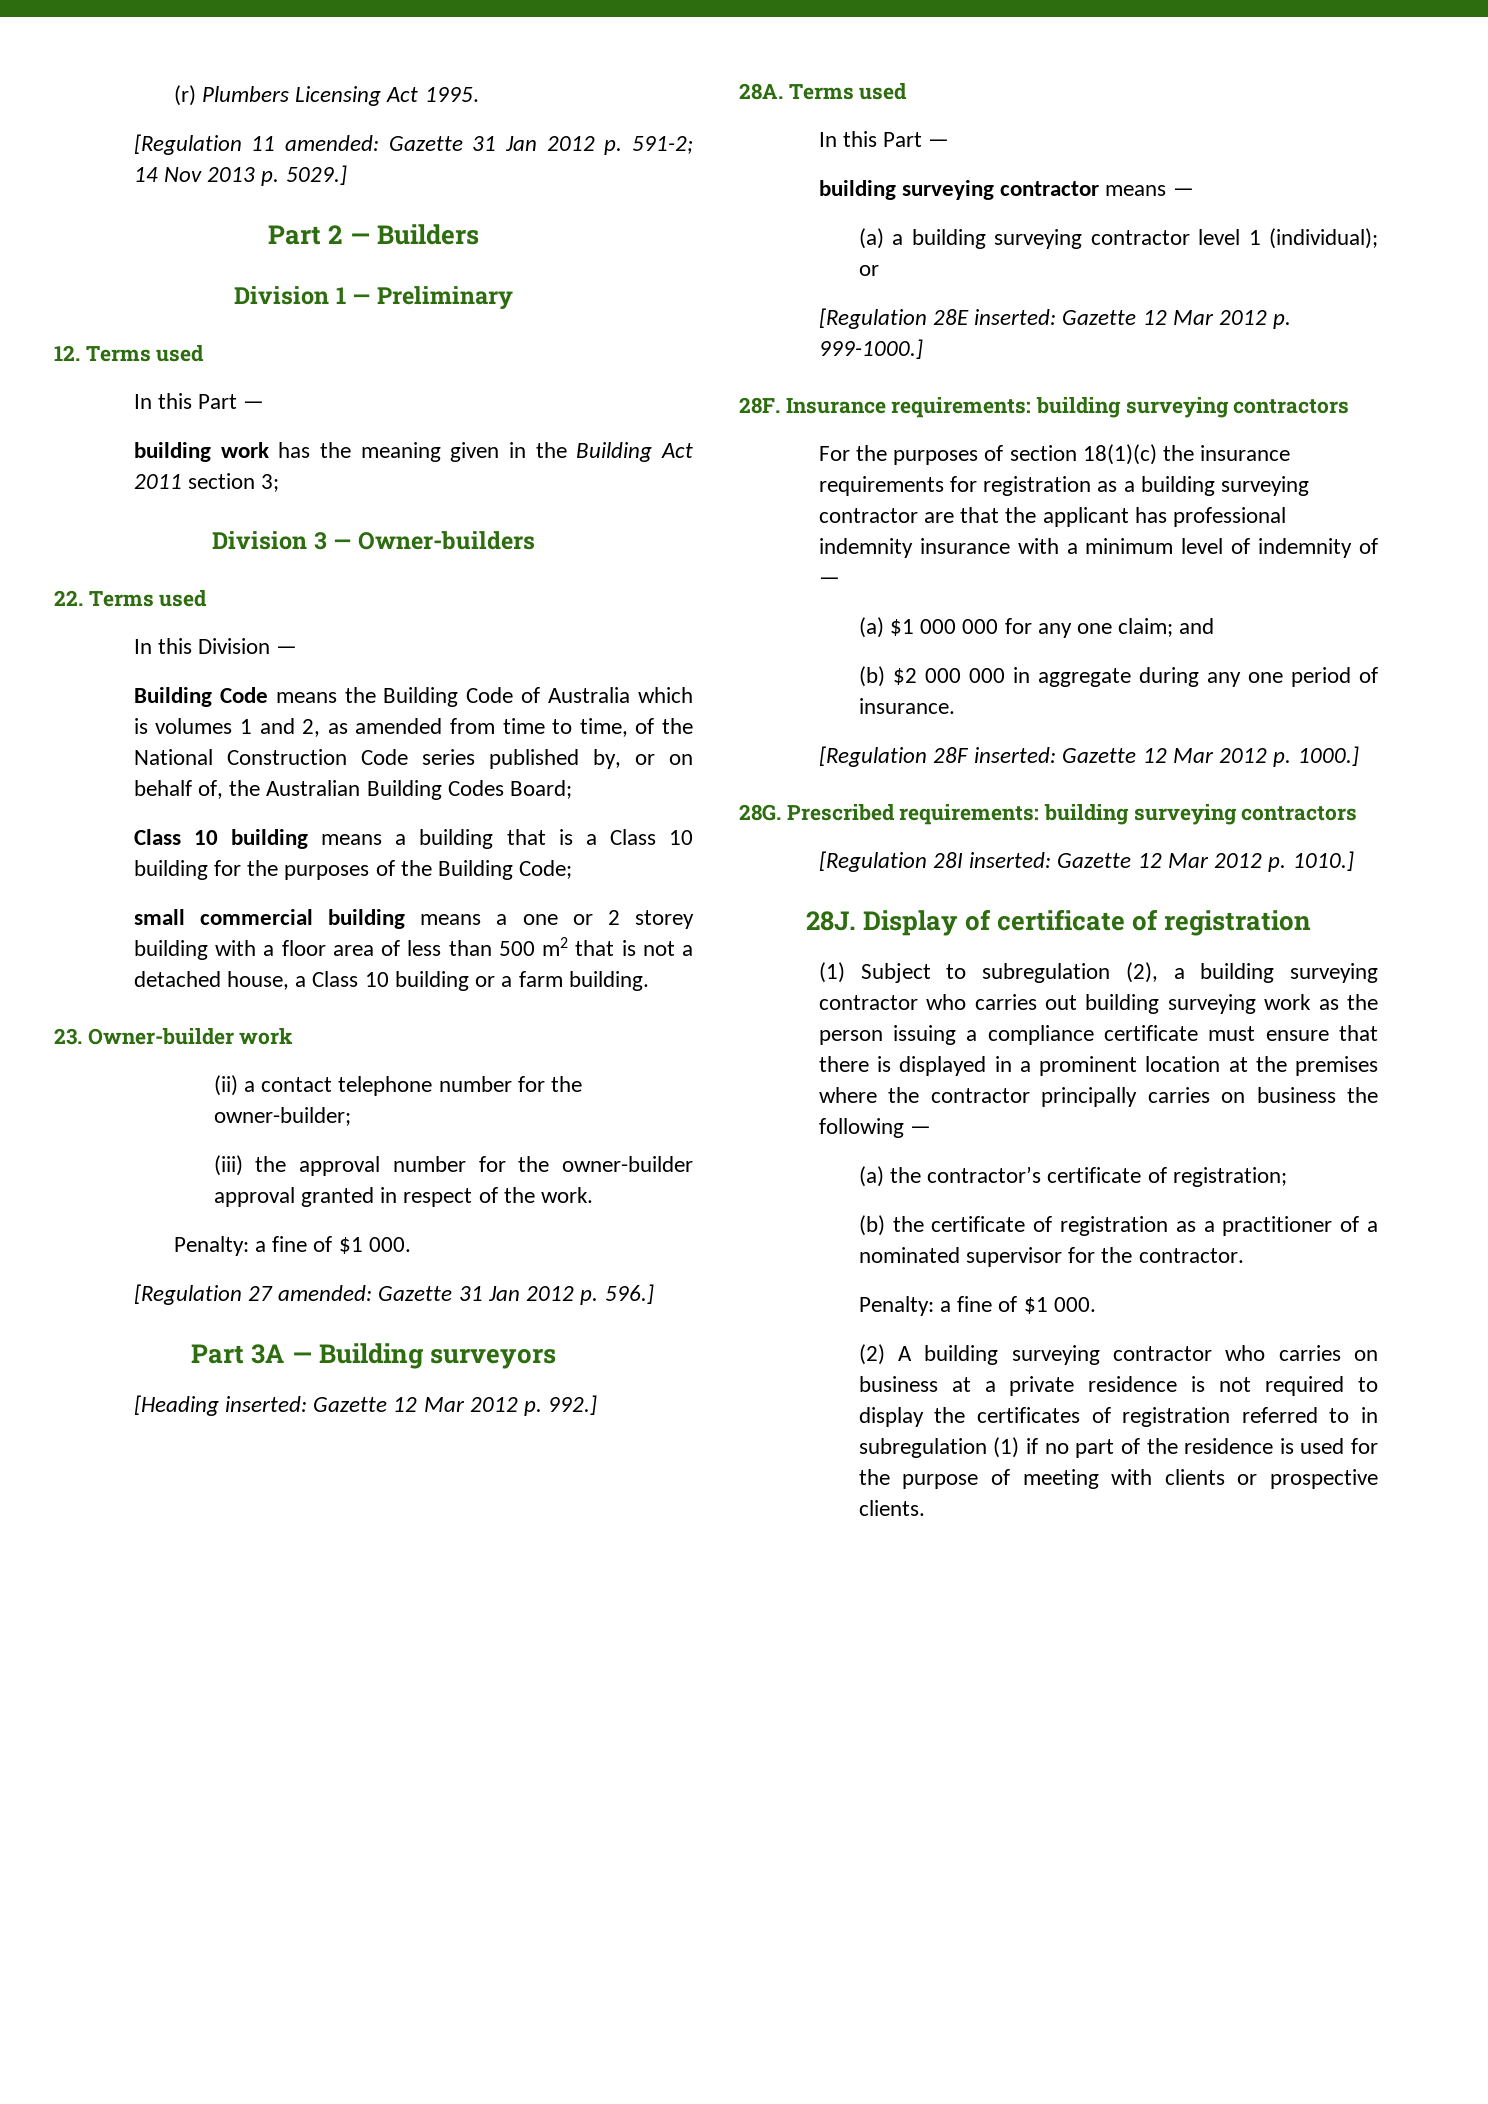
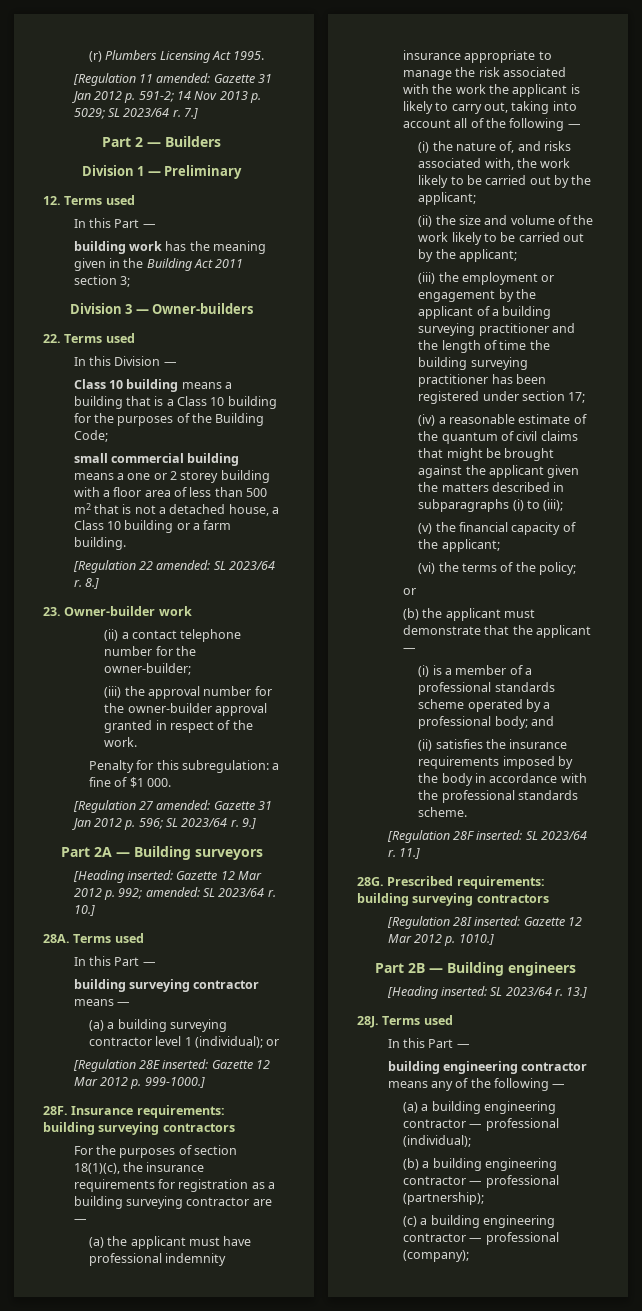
- [Regulation 11 amended: Gazette 31 Jan 2012 p. 591-2; 14 Nov 2013 p. 5029.]
+ [Regulation 11 amended: Gazette 31 Jan 2012 p. 591-2; 14 Nov 2013 p. 5029; SL 2023/64 r. 7.]
- Building Code means the Building Code of Australia which is volumes 1 and 2, as amended from time to time, of the National Construction Code series published by, or on behalf of, the Australian Building Codes Board;
+ [Regulation 22 amended: SL 2023/64 r. 8.]
  (iii) the approval number for the owner-builder approval granted in respect of the work.
- Penalty: a fine of $1 000.
+ Penalty for this subregulation: a fine of $1 000.
- [Regulation 27 amended: Gazette 31 Jan 2012 p. 596.]
- Part 3A — Building surveyors
+ [Regulation 27 amended: Gazette 31 Jan 2012 p. 596; SL 2023/64 r. 9.]
+ Part 2A — Building surveyors
- [Heading inserted: Gazette 12 Mar 2012 p. 992.]
+ [Heading inserted: Gazette 12 Mar 2012 p. 992; amended: SL 2023/64 r. 10.]
- For the purposes of section 18(1)(c) the insurance requirements for registration as a building surveying contractor are that the applicant has professional indemnity insurance with a minimum level of indemnity of —
- (a) $1 000 000 for any one claim; and
- (b) $2 000 000 in aggregate during any one period of insurance.
- [Regulation 28F inserted: Gazette 12 Mar 2012 p. 1000.]
+ For the purposes of section 18(1)(c), the insurance requirements for registration as a building surveying contractor are —
+ (a) the applicant must have professional indemnity insurance appropriate to manage the risk associated with the work the applicant is likely to carry out, taking into account all of the following —
+ (i) the nature of, and risks associated with, the work likely to be carried out by the applicant;
+ (ii) the size and volume of the work likely to be carried out by the applicant;
+ (iii) the employment or engagement by the applicant of a building surveying practitioner and the length of time the building surveying practitioner has been registered under section 17;
+ (iv) a reasonable estimate of the quantum of civil claims that might be brought against the applicant given the matters described in subparagraphs (i) to (iii);
+ (v) the financial capacity of the applicant;
+ (vi) the terms of the policy;
+ or
+ (b) the applicant must demonstrate that the applicant —
+ (i) is a member of a professional standards scheme operated by a professional body; and
+ (ii) satisfies the insurance requirements imposed by the body in accordance with the professional standards scheme.
+ [Regulation 28F inserted: SL 2023/64 r. 11.]
- 28J. Display of certificate of registration
- (1) Subject to subregulation (2), a building surveying contractor who carries out building surveying work as the person issuing a compliance certificate must ensure that there is displayed in a prominent location at the premises where the contractor principally carries on business the following —
- (a) the contractor’s certificate of registration;
- (b) the certificate of registration as a practitioner of a nominated supervisor for the contractor.
- Penalty: a fine of $1 000.
- (2) A building surveying contractor who carries on business at a private residence is not required to display the certificates of registration referred to in subregulation (1) if no part of the residence is used for the purpose of meeting with clients or prospective clients.
+ Part 2B — Building engineers
+ [Heading inserted: SL 2023/64 r. 13.]
+ 28J. Terms used
+ In this Part —
+ building engineering contractor means any of the following —
+ (a) a building engineering contractor — professional (individual);
+ (b) a building engineering contractor — professional (partnership);
+ (c) a building engineering contractor — professional (company);

